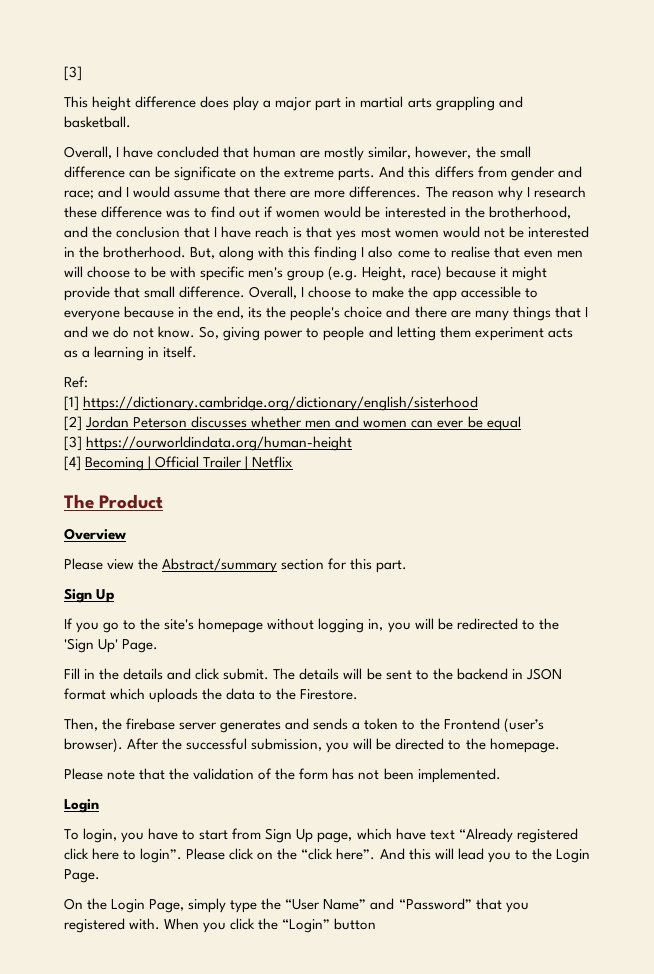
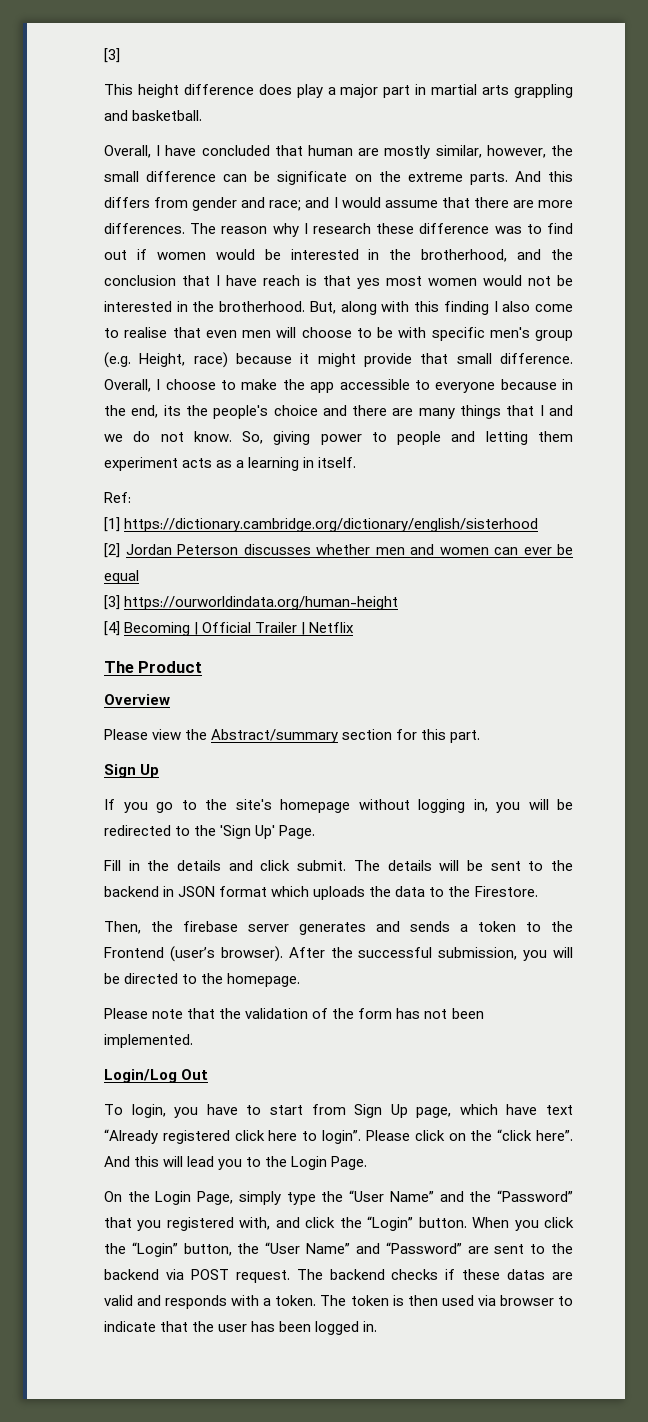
  Please note that the validation of the form has not been implemented.
- Login
+ Login/Log Out
- On the Login Page, simply type the “User Name” and “Password” that you registered with.
+ On the Login Page, simply type the “User Name” and the “Password” that you registered with, and click the “Login” button.
- When you click the “Login” button
+ When you click the “Login” button, the “User Name” and “Password” are sent to the backend via POST request. The backend checks if these datas are valid and responds with a token. The token is then used via browser to indicate that the user has been logged in.

